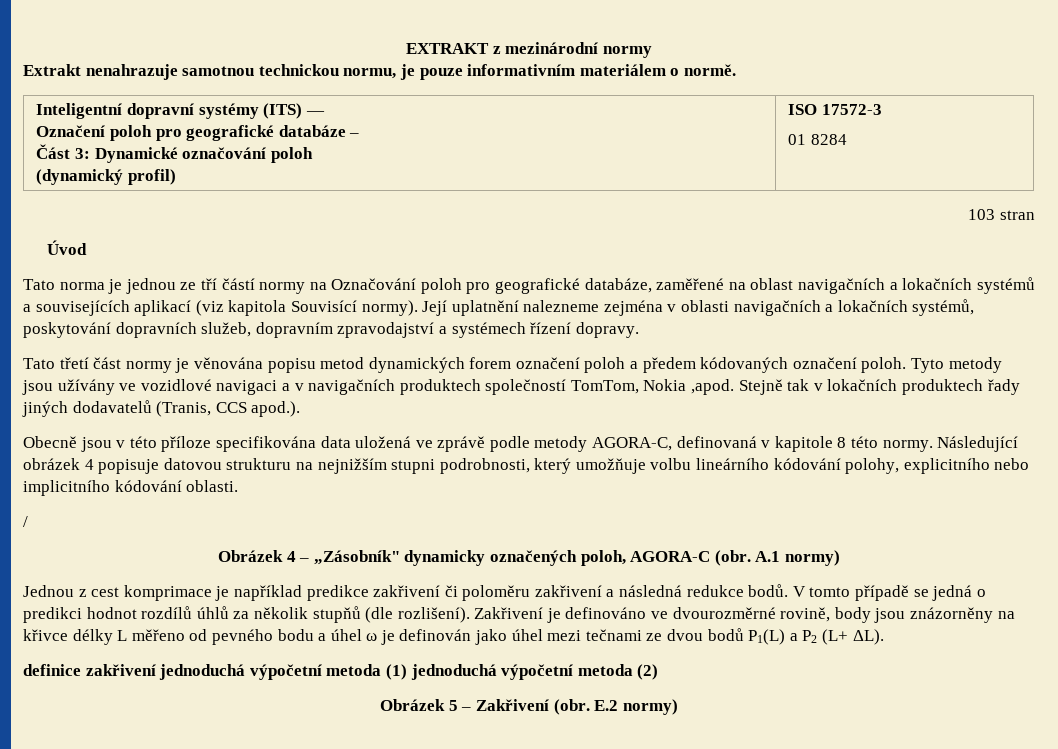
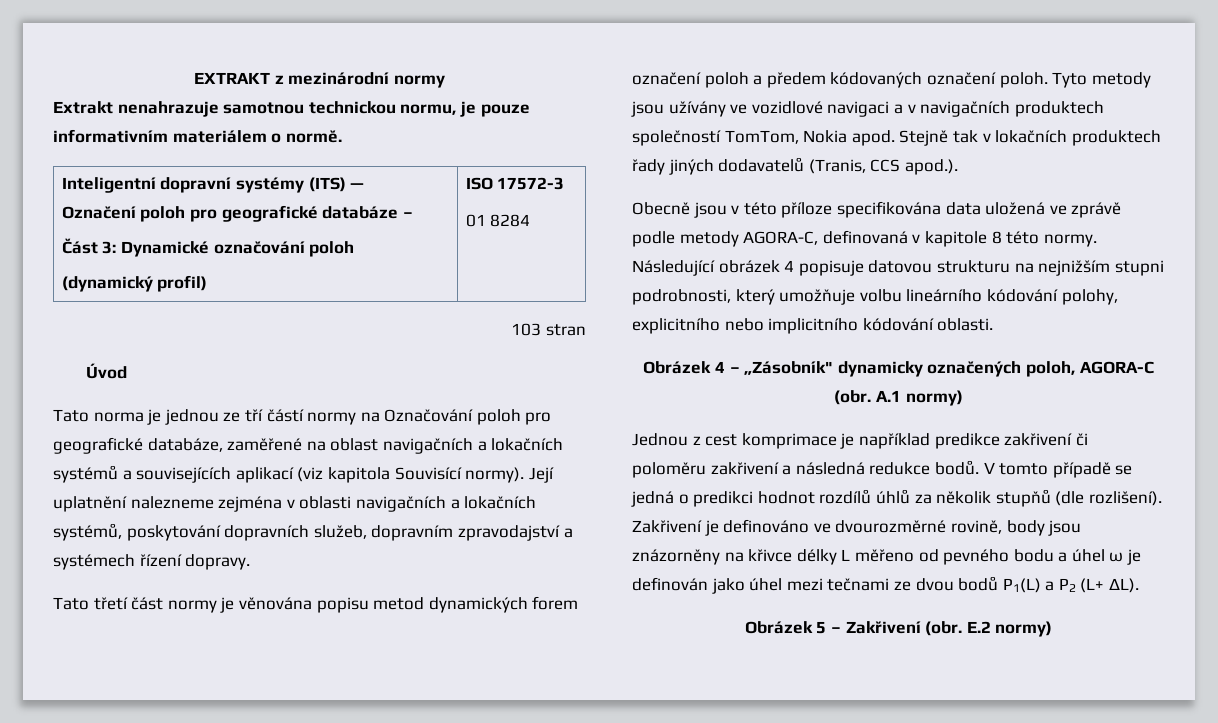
- Tyto metody jsou užívány ve vozidlové navigaci a v navigačních produktech společností TomTom, Nokia ,apod.
+ Tyto metody jsou užívány ve vozidlové navigaci a v navigačních produktech společností TomTom, Nokia apod.
- /
- definice zakřivení jednoduchá výpočetní metoda (1) jednoduchá výpočetní metoda (2)

